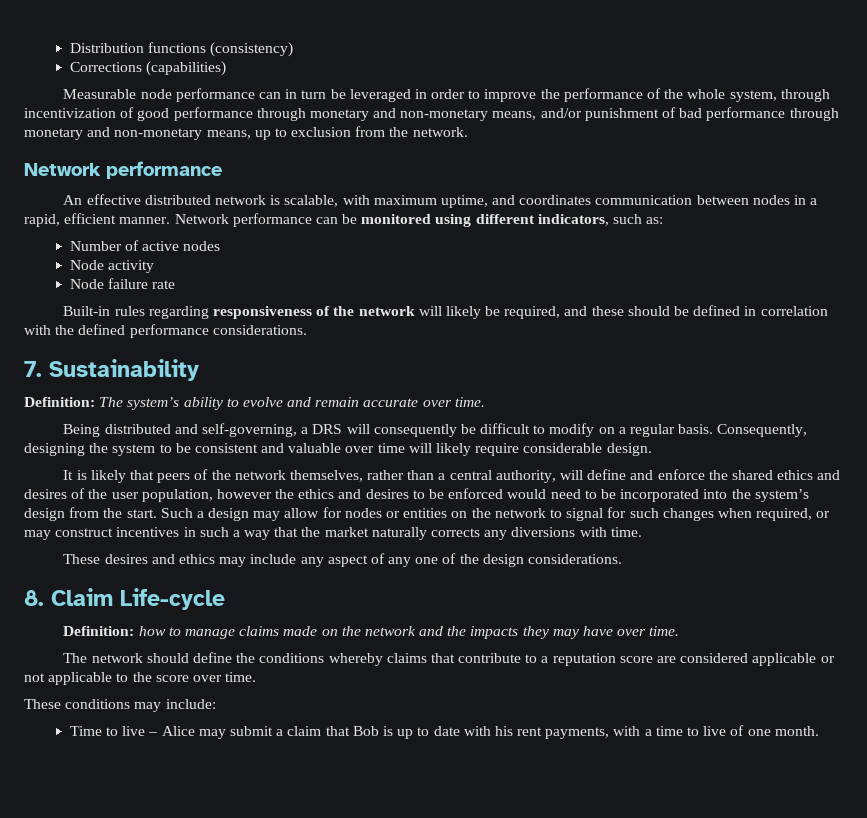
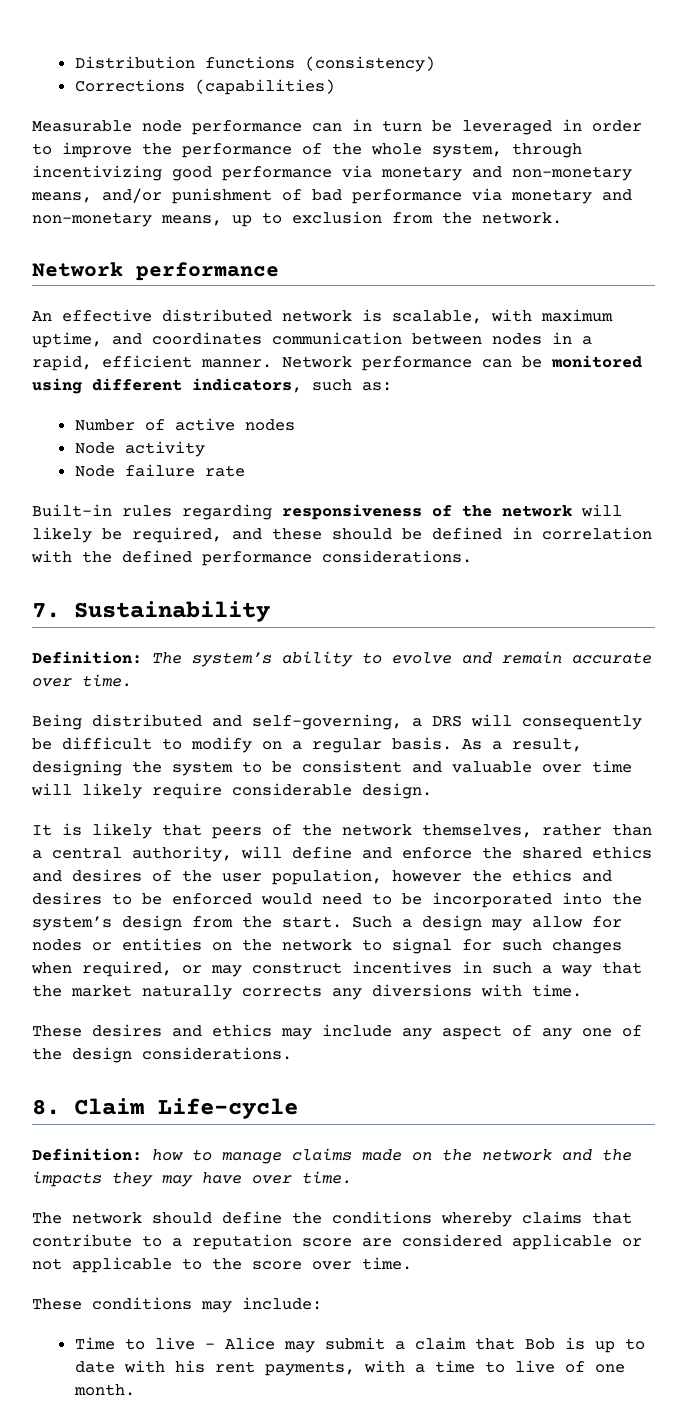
- Measurable node performance can in turn be leveraged in order to improve the performance of the whole system, through incentivization of good performance through monetary and non-monetary means, and/or punishment of bad performance through monetary and non-monetary means, up to exclusion from the network.
+ Measurable node performance can in turn be leveraged in order to improve the performance of the whole system, through incentivizing good performance via monetary and non-monetary means, and/or punishment of bad performance via monetary and non-monetary means, up to exclusion from the network.
- Consequently, designing the system to be consistent and valuable over time will likely require considerable design.
+ As a result, designing the system to be consistent and valuable over time will likely require considerable design.

